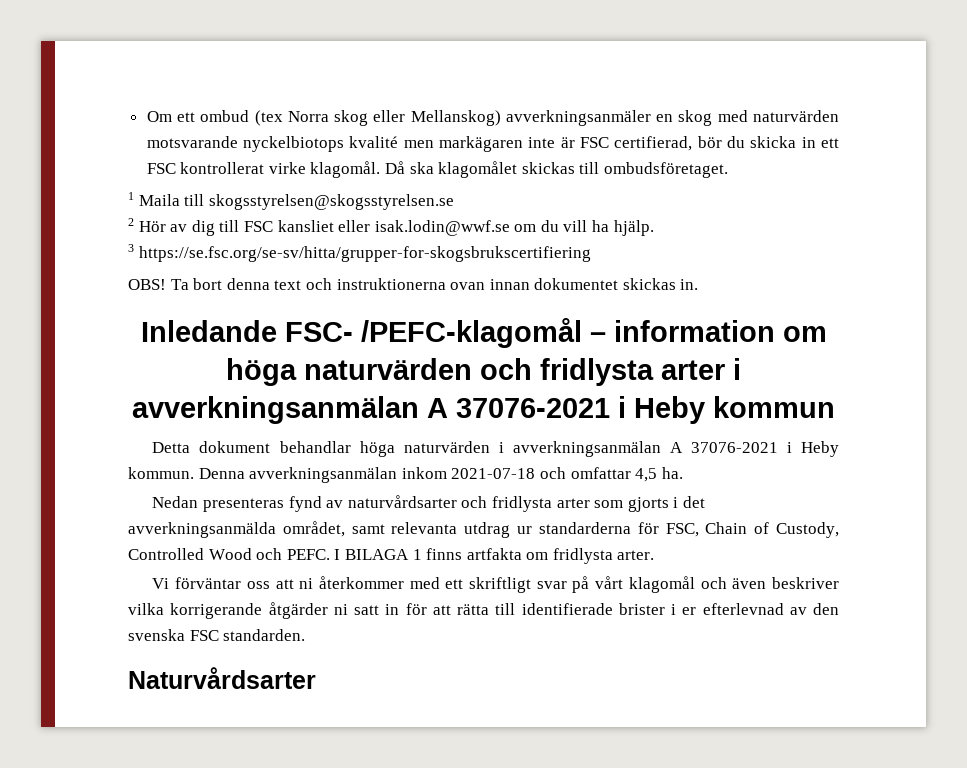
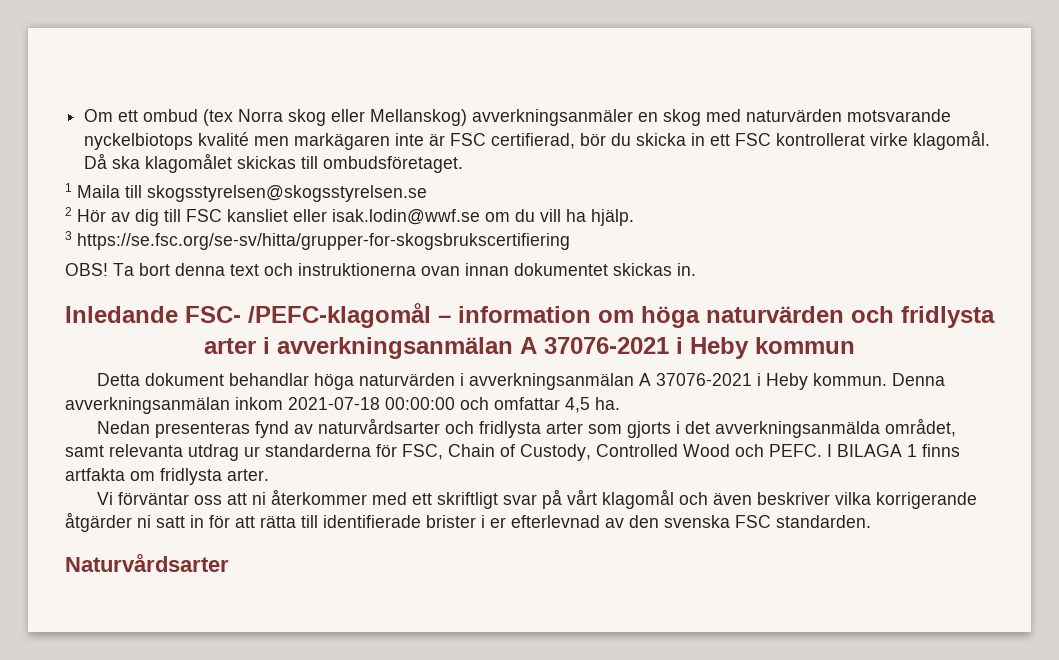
- Denna avverkningsanmälan inkom 2021-07-18 och omfattar 4,5 ha.
+ Denna avverkningsanmälan inkom 2021-07-18 00:00:00 och omfattar 4,5 ha.

